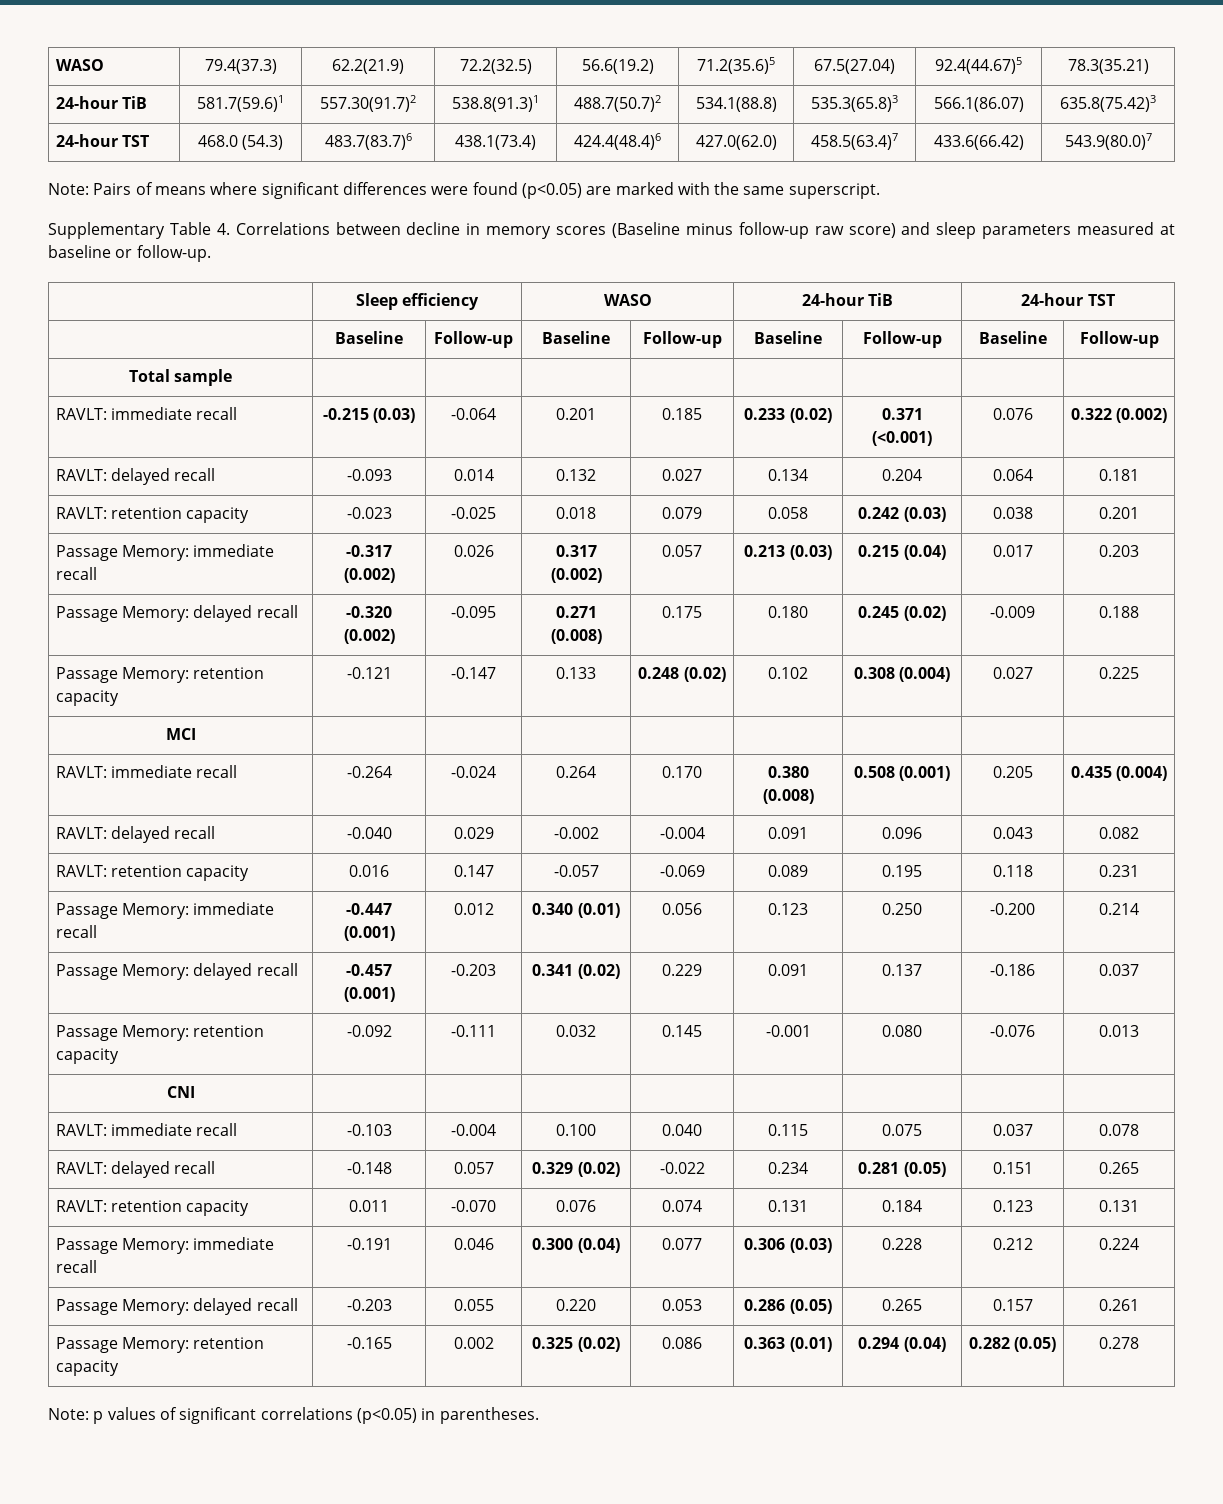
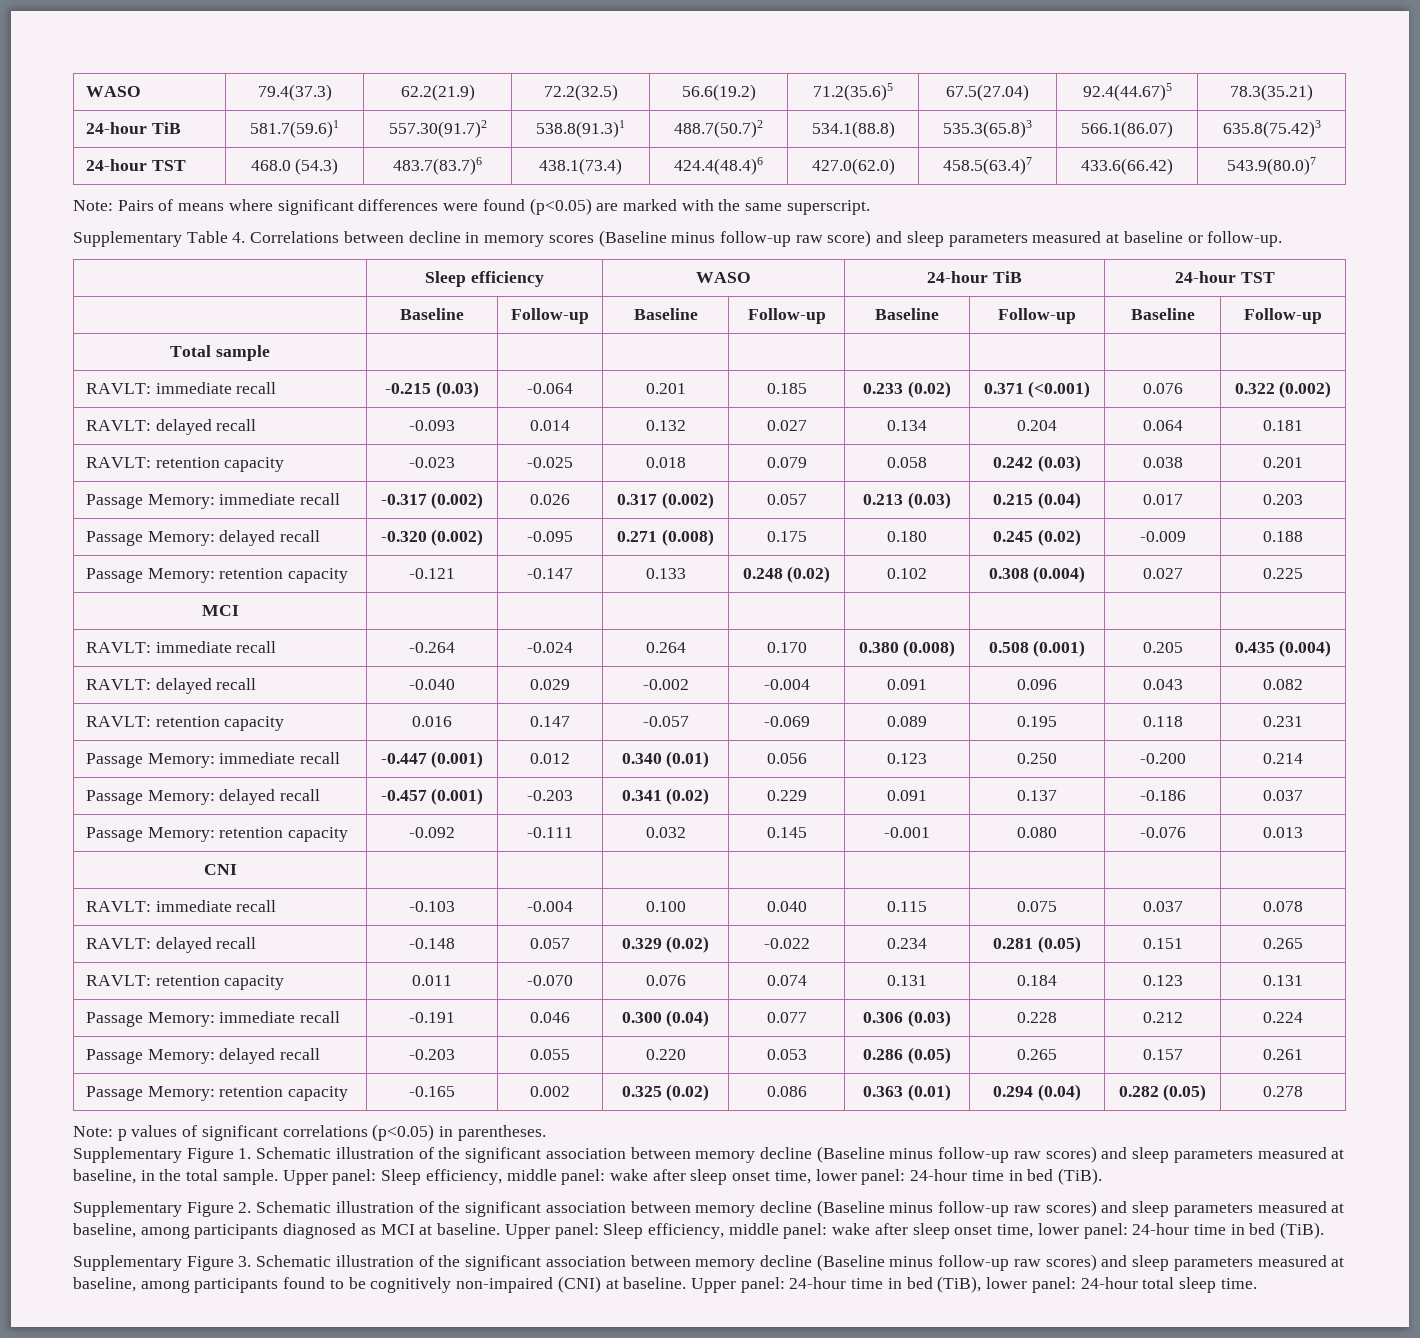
+ Supplementary Figure 1. Schematic illustration of the significant association between memory decline (Baseline minus follow-up raw scores) and sleep parameters measured at baseline, in the total sample. Upper panel: Sleep efficiency, middle panel: wake after sleep onset time, lower panel: 24-hour time in bed (TiB).
+ Supplementary Figure 2. Schematic illustration of the significant association between memory decline (Baseline minus follow-up raw scores) and sleep parameters measured at baseline, among participants diagnosed as MCI at baseline. Upper panel: Sleep efficiency, middle panel: wake after sleep onset time, lower panel: 24-hour time in bed (TiB).
+ Supplementary Figure 3. Schematic illustration of the significant association between memory decline (Baseline minus follow-up raw scores) and sleep parameters measured at baseline, among participants found to be cognitively non-impaired (CNI) at baseline. Upper panel: 24-hour time in bed (TiB), lower panel: 24-hour total sleep time.

